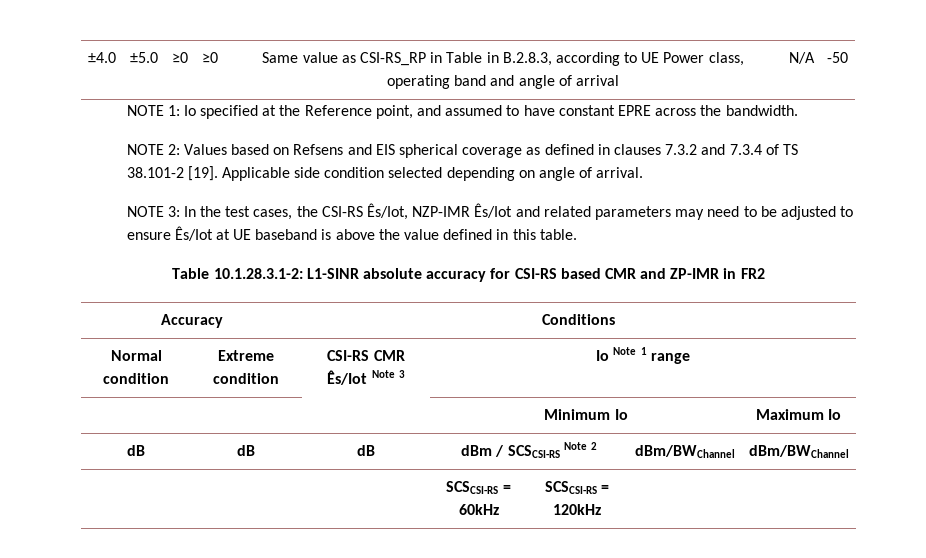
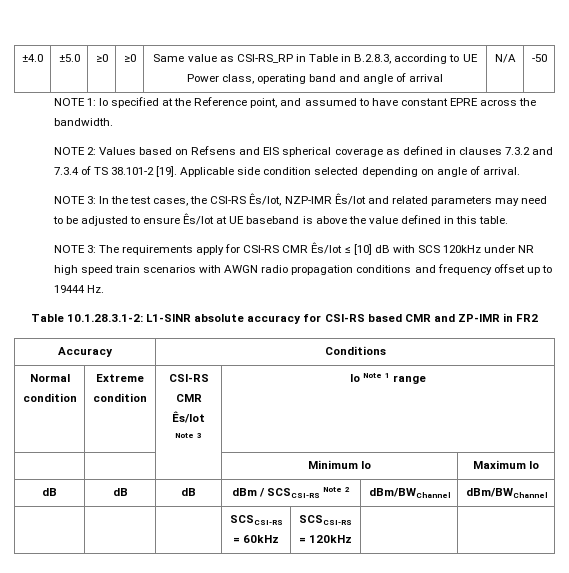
+ NOTE 3: The requirements apply for CSI-RS CMR Ês/Iot ≤ [10] dB with SCS 120kHz under NR high speed train scenarios with AWGN radio propagation conditions and frequency offset up to 19444 Hz.

